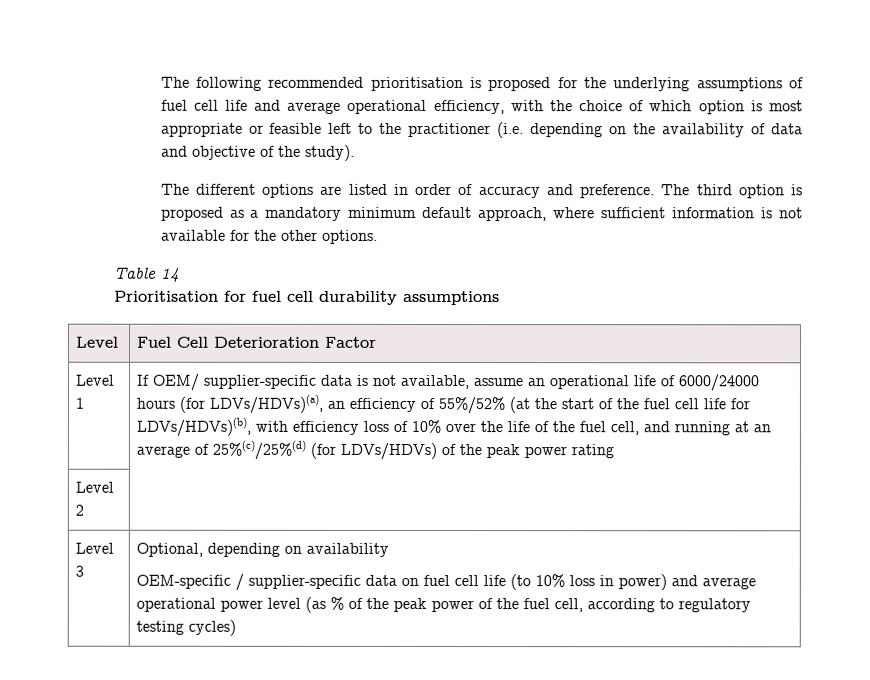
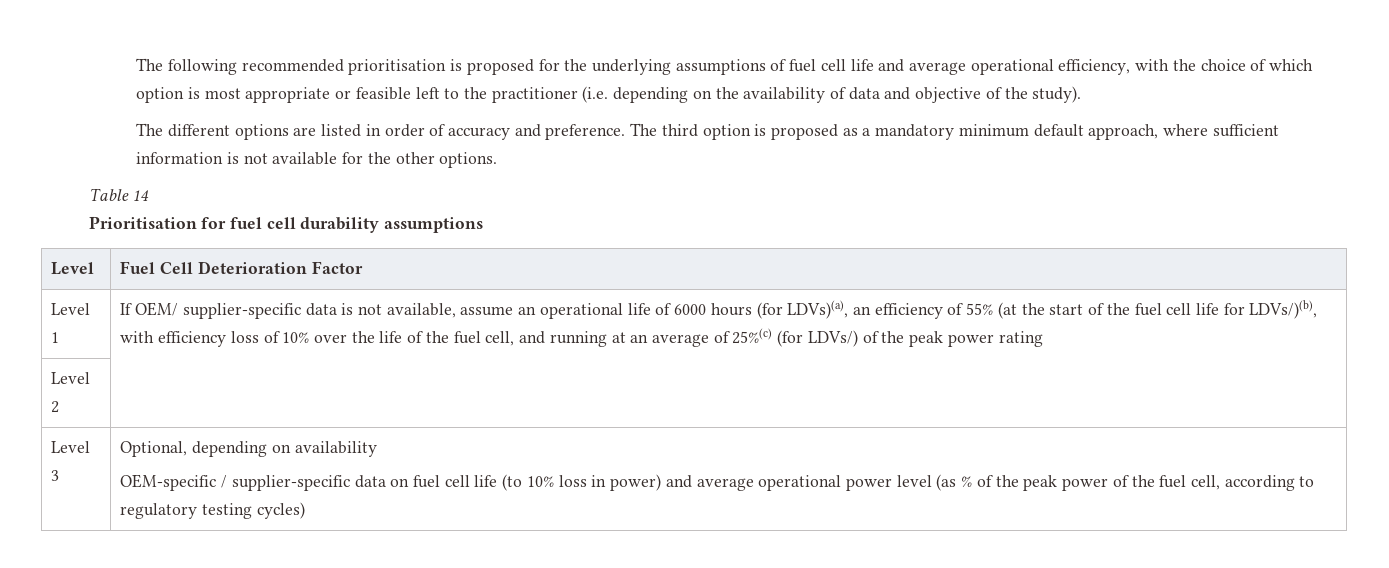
- If OEM/ supplier-specific data is not available, assume an operational life of 6000/24000 hours (for LDVs/HDVs)(a), an efficiency of 55%/52% (at the start of the fuel cell life for LDVs/HDVs)(b), with efficiency loss of 10% over the life of the fuel cell, and running at an average of 25%(c)/25%(d) (for LDVs/HDVs) of the peak power rating
+ If OEM/ supplier-specific data is not available, assume an operational life of 6000 hours (for LDVs)(a), an efficiency of 55% (at the start of the fuel cell life for LDVs/)(b), with efficiency loss of 10% over the life of the fuel cell, and running at an average of 25%(c) (for LDVs/) of the peak power rating

